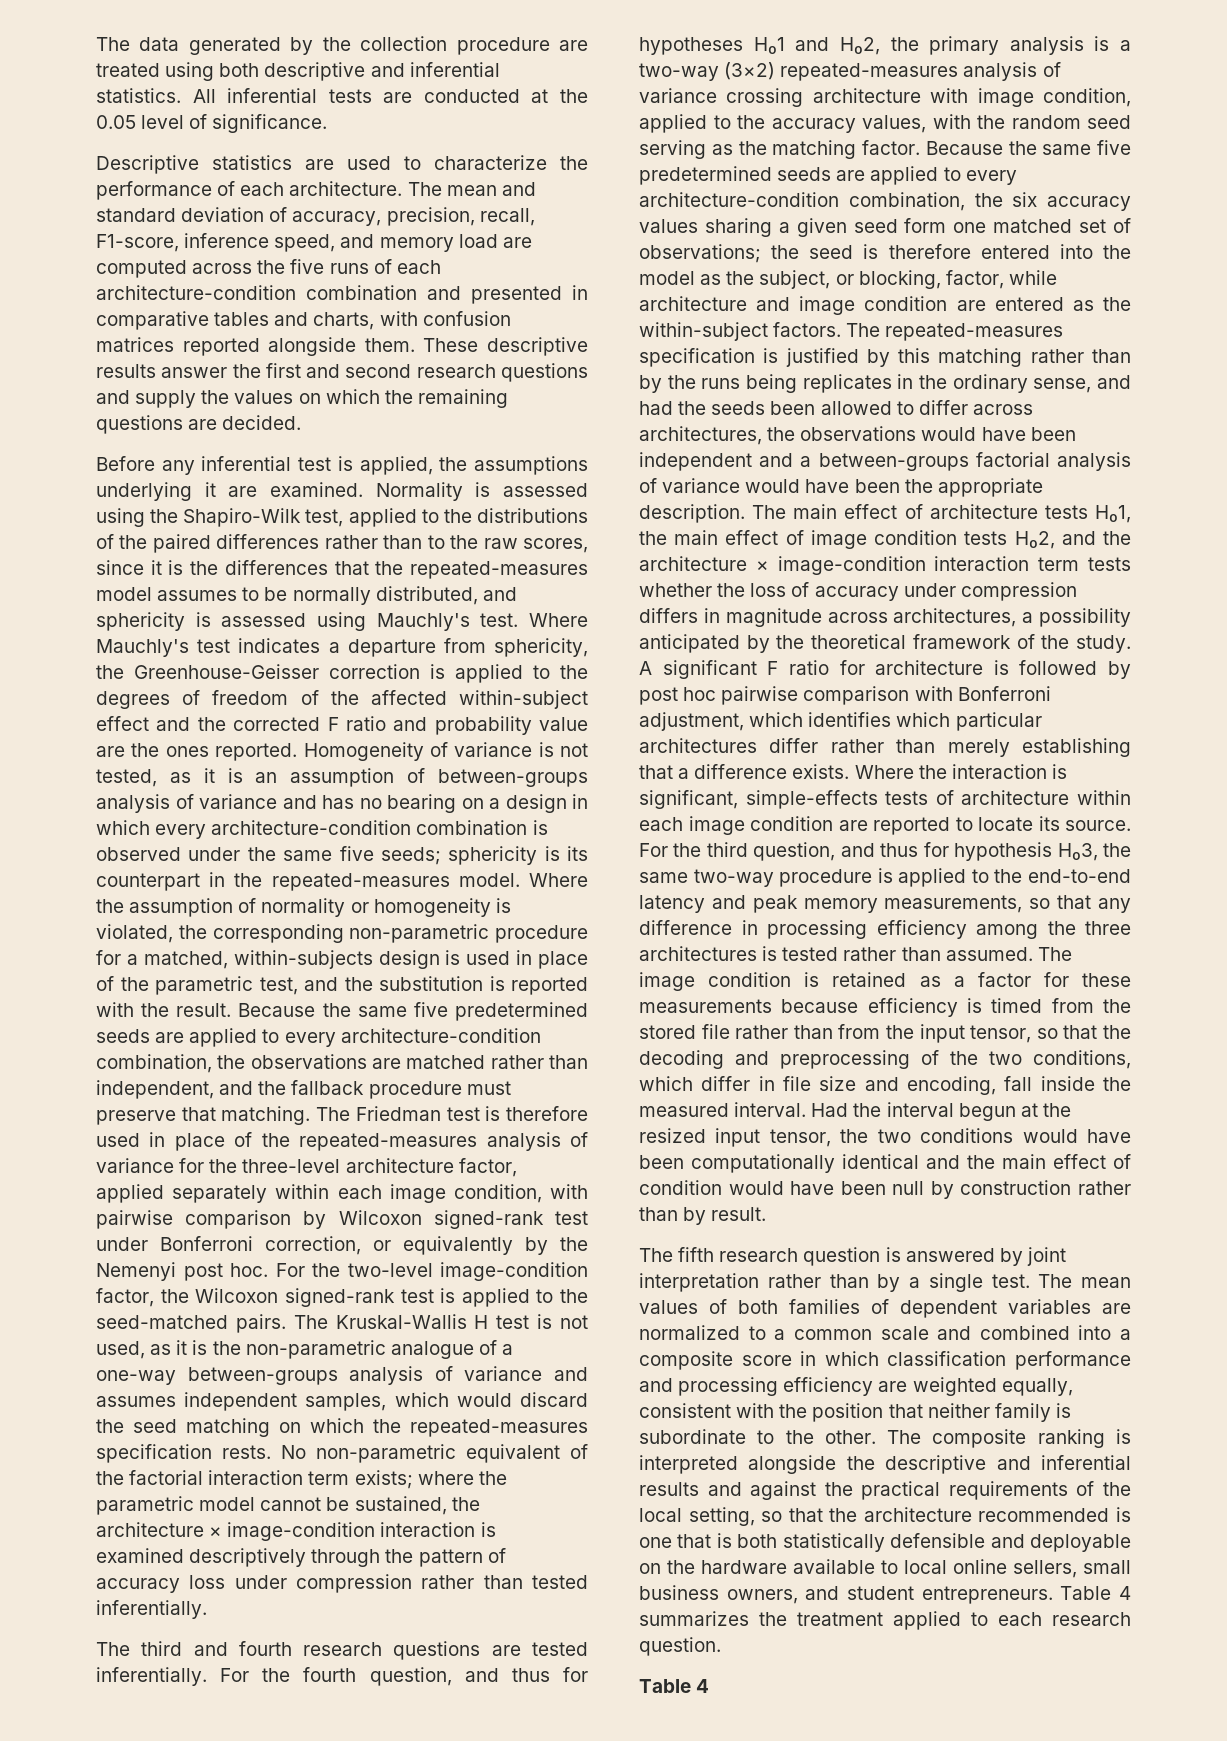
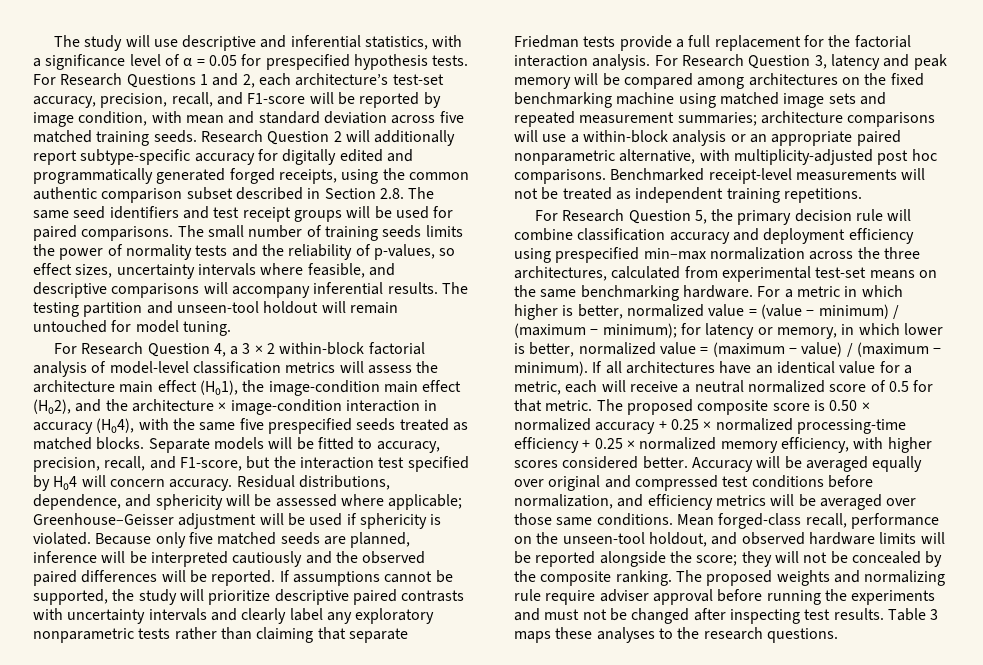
- The data generated by the collection procedure are treated using both descriptive and inferential statistics. All inferential tests are conducted at the 0.05 level of significance.
- Descriptive statistics are used to characterize the performance of each architecture. The mean and standard deviation of accuracy, precision, recall, F1-score, inference speed, and memory load are computed across the five runs of each architecture-condition combination and presented in comparative tables and charts, with confusion matrices reported alongside them. These descriptive results answer the first and second research questions and supply the values on which the remaining questions are decided.
- Before any inferential test is applied, the assumptions underlying it are examined. Normality is assessed using the Shapiro-Wilk test, applied to the distributions of the paired differences rather than to the raw scores, since it is the differences that the repeated-measures model assumes to be normally distributed, and sphericity is assessed using Mauchly's test. Where Mauchly's test indicates a departure from sphericity, the Greenhouse-Geisser correction is applied to the degrees of freedom of the affected within-subject effect and the corrected F ratio and probability value are the ones reported. Homogeneity of variance is not tested, as it is an assumption of between-groups analysis of variance and has no bearing on a design in which every architecture-condition combination is observed under the same five seeds; sphericity is its counterpart in the repeated-measures model. Where the assumption of normality or homogeneity is violated, the corresponding non-parametric procedure for a matched, within-subjects design is used in place of the parametric test, and the substitution is reported with the result. Because the same five predetermined seeds are applied to every architecture-condition combination, the observations are matched rather than independent, and the fallback procedure must preserve that matching. The Friedman test is therefore used in place of the repeated-measures analysis of variance for the three-level architecture factor, applied separately within each image condition, with pairwise comparison by Wilcoxon signed-rank test under Bonferroni correction, or equivalently by the Nemenyi post hoc. For the two-level image-condition factor, the Wilcoxon signed-rank test is applied to the seed-matched pairs. The Kruskal-Wallis H test is not used, as it is the non-parametric analogue of a one-way between-groups analysis of variance and assumes independent samples, which would discard the seed matching on which the repeated-measures specification rests. No non-parametric equivalent of the factorial interaction term exists; where the parametric model cannot be sustained, the architecture × image-condition interaction is examined descriptively through the pattern of accuracy loss under compression rather than tested inferentially.
- The third and fourth research questions are tested inferentially. For the fourth question, and thus for hypotheses H₀1 and H₀2, the primary analysis is a two-way (3×2) repeated-measures analysis of variance crossing architecture with image condition, applied to the accuracy values, with the random seed serving as the matching factor. Because the same five predetermined seeds are applied to every architecture-condition combination, the six accuracy values sharing a given seed form one matched set of observations; the seed is therefore entered into the model as the subject, or blocking, factor, while architecture and image condition are entered as the within-subject factors. The repeated-measures specification is justified by this matching rather than by the runs being replicates in the ordinary sense, and had the seeds been allowed to differ across architectures, the observations would have been independent and a between-groups factorial analysis of variance would have been the appropriate description. The main effect of architecture tests H₀1, the main effect of image condition tests H₀2, and the architecture × image-condition interaction term tests whether the loss of accuracy under compression differs in magnitude across architectures, a possibility anticipated by the theoretical framework of the study. A significant F ratio for architecture is followed by post hoc pairwise comparison with Bonferroni adjustment, which identifies which particular architectures differ rather than merely establishing that a difference exists. Where the interaction is significant, simple-effects tests of architecture within each image condition are reported to locate its source. For the third question, and thus for hypothesis H₀3, the same two-way procedure is applied to the end-to-end latency and peak memory measurements, so that any difference in processing efficiency among the three architectures is tested rather than assumed. The image condition is retained as a factor for these measurements because efficiency is timed from the stored file rather than from the input tensor, so that the decoding and preprocessing of the two conditions, which differ in file size and encoding, fall inside the measured interval. Had the interval begun at the resized input tensor, the two conditions would have been computationally identical and the main effect of condition would have been null by construction rather than by result.
- The fifth research question is answered by joint interpretation rather than by a single test. The mean values of both families of dependent variables are normalized to a common scale and combined into a composite score in which classification performance and processing efficiency are weighted equally, consistent with the position that neither family is subordinate to the other. The composite ranking is interpreted alongside the descriptive and inferential results and against the practical requirements of the local setting, so that the architecture recommended is one that is both statistically defensible and deployable on the hardware available to local online sellers, small business owners, and student entrepreneurs. Table 4 summarizes the treatment applied to each research question.
- Table 4
+ The study will use descriptive and inferential statistics, with a significance level of α = 0.05 for prespecified hypothesis tests. For Research Questions 1 and 2, each architecture’s test-set accuracy, precision, recall, and F1-score will be reported by image condition, with mean and standard deviation across five matched training seeds. Research Question 2 will additionally report subtype-specific accuracy for digitally edited and programmatically generated forged receipts, using the common authentic comparison subset described in Section 2.8. The same seed identifiers and test receipt groups will be used for paired comparisons. The small number of training seeds limits the power of normality tests and the reliability of p-values, so effect sizes, uncertainty intervals where feasible, and descriptive comparisons will accompany inferential results. The testing partition and unseen-tool holdout will remain untouched for model tuning.
+ For Research Question 4, a 3 × 2 within-block factorial analysis of model-level classification metrics will assess the architecture main effect (H₀1), the image-condition main effect (H₀2), and the architecture × image-condition interaction in accuracy (H₀4), with the same five prespecified seeds treated as matched blocks. Separate models will be fitted to accuracy, precision, recall, and F1-score, but the interaction test specified by H₀4 will concern accuracy. Residual distributions, dependence, and sphericity will be assessed where applicable; Greenhouse–Geisser adjustment will be used if sphericity is violated. Because only five matched seeds are planned, inference will be interpreted cautiously and the observed paired differences will be reported. If assumptions cannot be supported, the study will prioritize descriptive paired contrasts with uncertainty intervals and clearly label any exploratory nonparametric tests rather than claiming that separate Friedman tests provide a full replacement for the factorial interaction analysis. For Research Question 3, latency and peak memory will be compared among architectures on the fixed benchmarking machine using matched image sets and repeated measurement summaries; architecture comparisons will use a within-block analysis or an appropriate paired nonparametric alternative, with multiplicity-adjusted post hoc comparisons. Benchmarked receipt-level measurements will not be treated as independent training repetitions.
+ For Research Question 5, the primary decision rule will combine classification accuracy and deployment efficiency using prespecified min–max normalization across the three architectures, calculated from experimental test-set means on the same benchmarking hardware. For a metric in which higher is better, normalized value = (value − minimum) / (maximum − minimum); for latency or memory, in which lower is better, normalized value = (maximum − value) / (maximum − minimum). If all architectures have an identical value for a metric, each will receive a neutral normalized score of 0.5 for that metric. The proposed composite score is 0.50 × normalized accuracy + 0.25 × normalized processing-time efficiency + 0.25 × normalized memory efficiency, with higher scores considered better. Accuracy will be averaged equally over original and compressed test conditions before normalization, and efficiency metrics will be averaged over those same conditions. Mean forged-class recall, performance on the unseen-tool holdout, and observed hardware limits will be reported alongside the score; they will not be concealed by the composite ranking. The proposed weights and normalizing rule require adviser approval before running the experiments and must not be changed after inspecting test results. Table 3 maps these analyses to the research questions.

